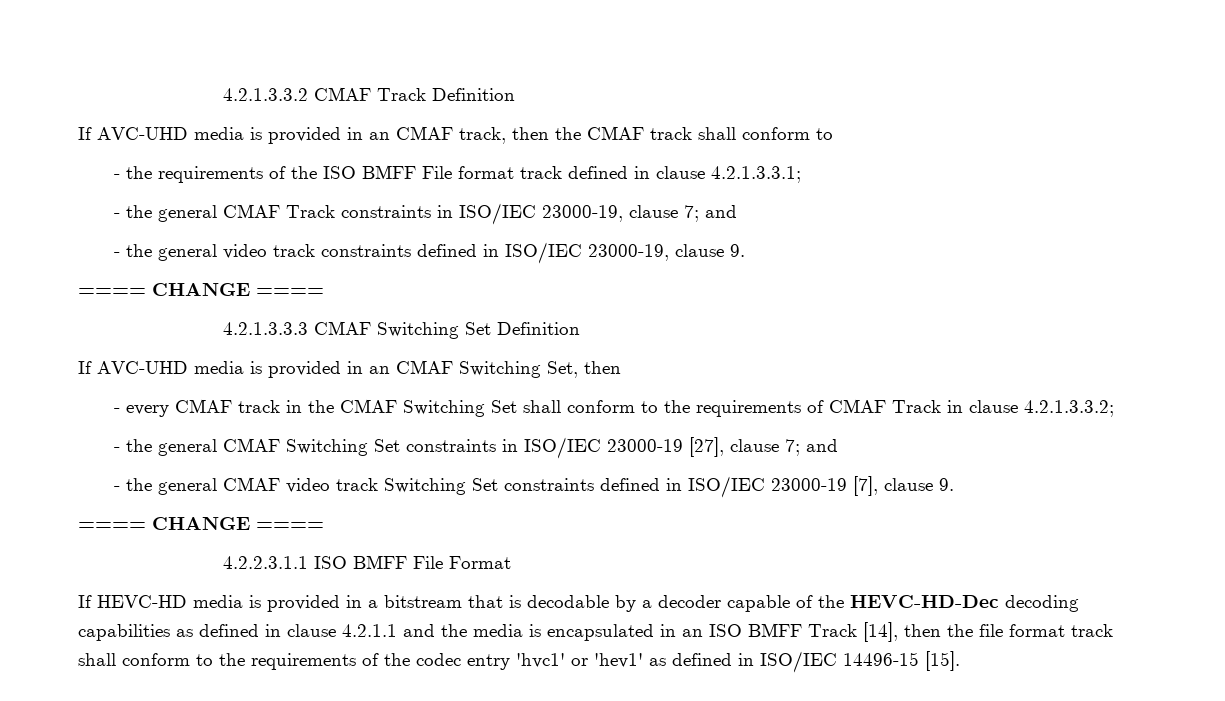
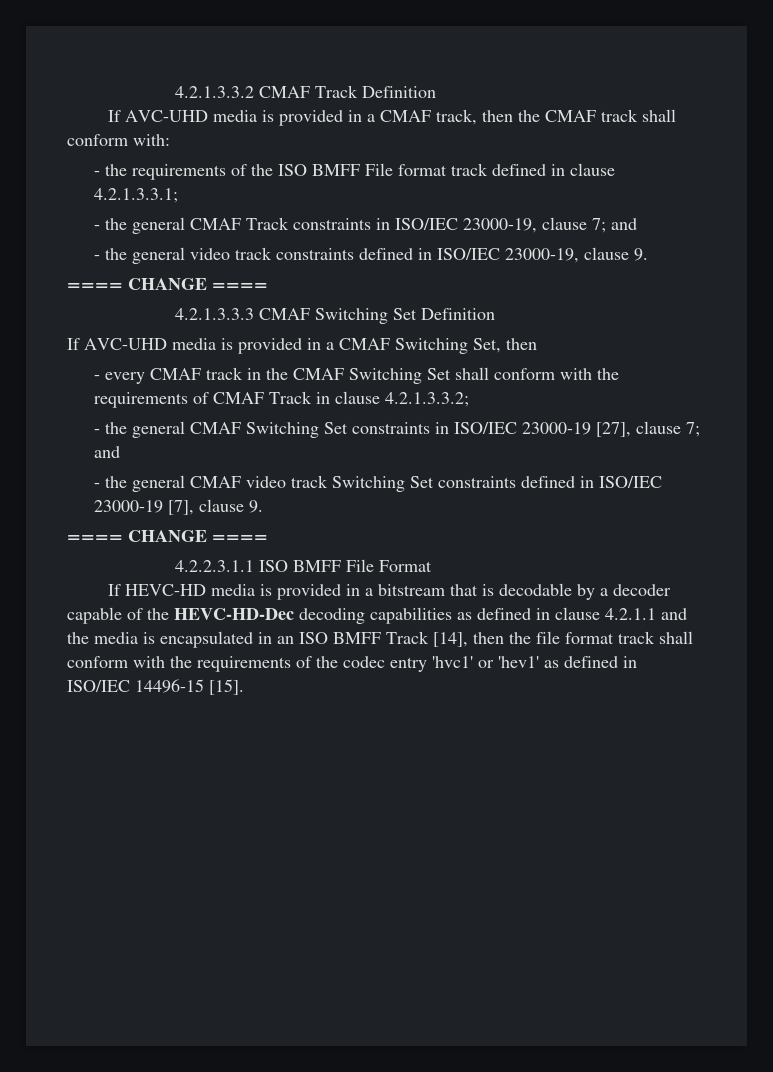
- If AVC-UHD media is provided in an CMAF track, then the CMAF track shall conform to
+ If AVC-UHD media is provided in a CMAF track, then the CMAF track shall conform with:
- If AVC-UHD media is provided in an CMAF Switching Set, then
+ If AVC-UHD media is provided in a CMAF Switching Set, then
- - every CMAF track in the CMAF Switching Set shall conform to the requirements of CMAF Track in clause 4.2.1.3.3.2;
+ - every CMAF track in the CMAF Switching Set shall conform with the requirements of CMAF Track in clause 4.2.1.3.3.2;
- If HEVC-HD media is provided in a bitstream that is decodable by a decoder capable of the HEVC-HD-Dec decoding capabilities as defined in clause 4.2.1.1 and the media is encapsulated in an ISO BMFF Track [14], then the file format track shall conform to the requirements of the codec entry 'hvc1' or 'hev1' as defined in ISO/IEC 14496-15 [15].
+ If HEVC-HD media is provided in a bitstream that is decodable by a decoder capable of the HEVC-HD-Dec decoding capabilities as defined in clause 4.2.1.1 and the media is encapsulated in an ISO BMFF Track [14], then the file format track shall conform with the requirements of the codec entry 'hvc1' or 'hev1' as defined in ISO/IEC 14496-15 [15].

